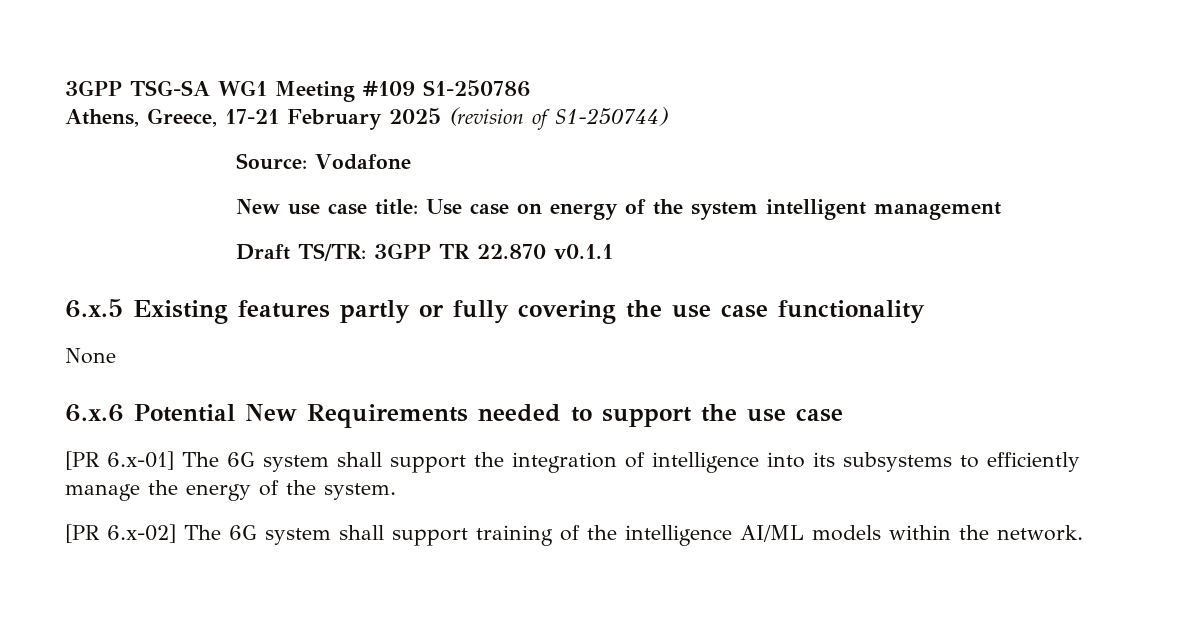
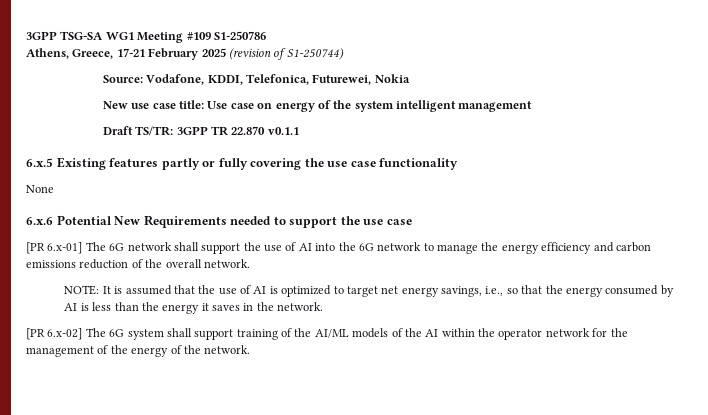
- Source: Vodafone
+ Source: Vodafone, KDDI, Telefonica, Futurewei, Nokia
- [PR 6.x-01] The 6G system shall support the integration of intelligence into its subsystems to efficiently manage the energy of the system.
+ [PR 6.x-01] The 6G network shall support the use of AI into the 6G network to manage the energy efficiency and carbon emissions reduction of the overall network.
+ NOTE: It is assumed that the use of AI is optimized to target net energy savings, i.e., so that the energy consumed by AI is less than the energy it saves in the network.
- [PR 6.x-02] The 6G system shall support training of the intelligence AI/ML models within the network.
+ [PR 6.x-02] The 6G system shall support training of the AI/ML models of the AI within the operator network for the management of the energy of the network.

